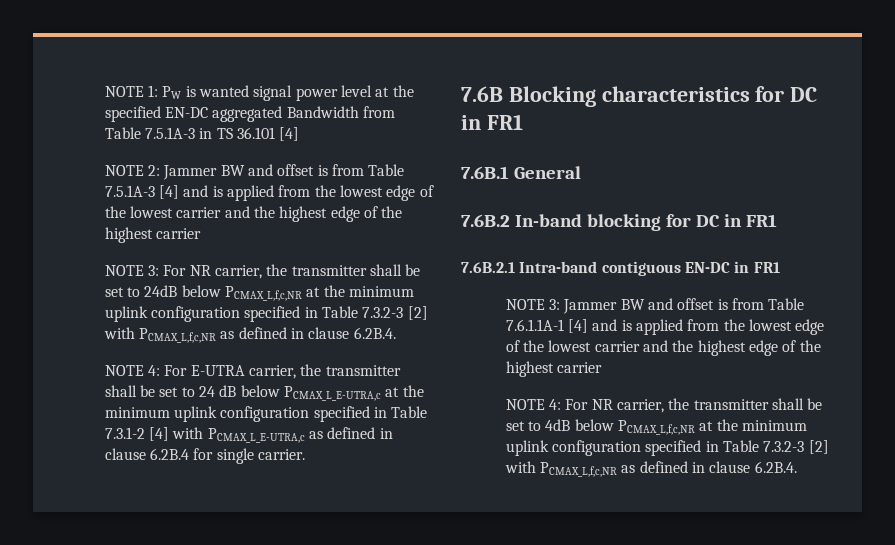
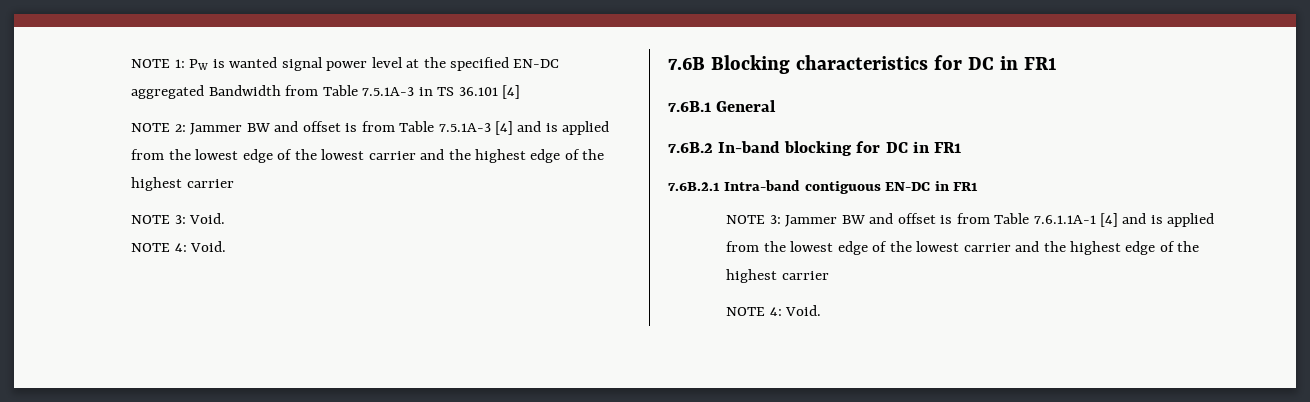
- NOTE 3: For NR carrier, the transmitter shall be set to 24dB below PCMAX_L,f,c,NR at the minimum uplink configuration specified in Table 7.3.2-3 [2] with PCMAX_L,f,c,NR as defined in clause 6.2B.4.
- NOTE 4: For E-UTRA carrier, the transmitter shall be set to 24 dB below PCMAX_L_E-UTRA,c at the minimum uplink configuration specified in Table 7.3.1-2 [4] with PCMAX_L_E-UTRA,c as defined in clause 6.2B.4 for single carrier.
+ NOTE 3: Void.
+ NOTE 4: Void.
  NOTE 3: Jammer BW and offset is from Table 7.6.1.1A-1 [4] and is applied from the lowest edge of the lowest carrier and the highest edge of the highest carrier
- NOTE 4: For NR carrier, the transmitter shall be set to 4dB below PCMAX_L,f,c,NR at the minimum uplink configuration specified in Table 7.3.2-3 [2] with PCMAX_L,f,c,NR as defined in clause 6.2B.4.
+ NOTE 4: Void.

